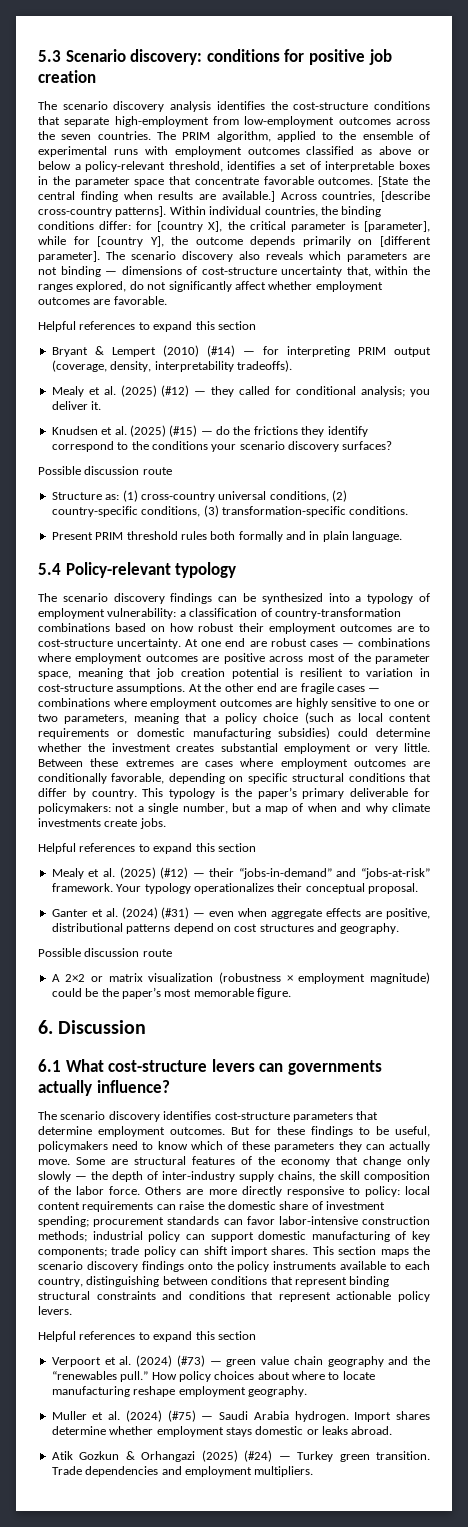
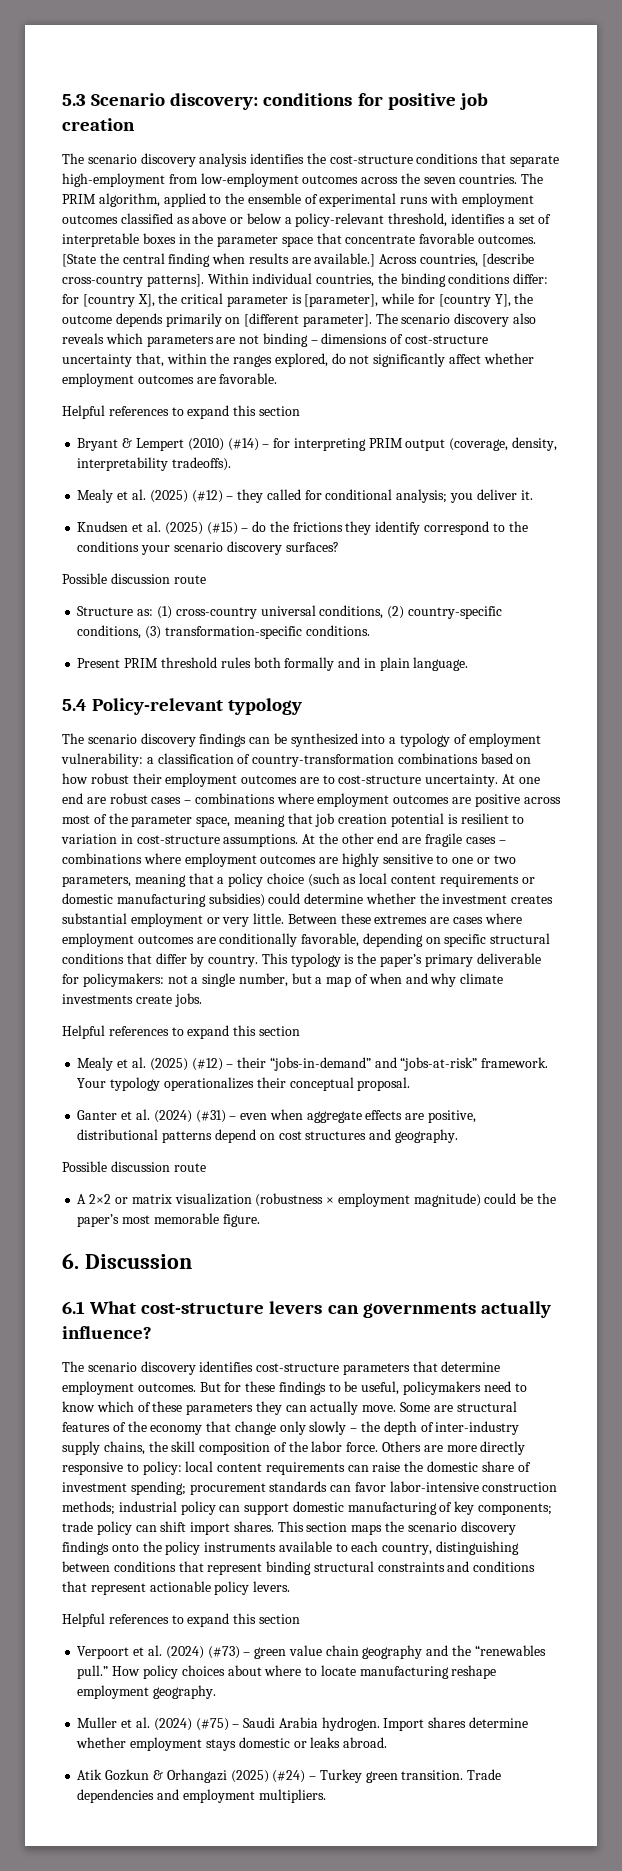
- The scenario discovery also reveals which parameters are not binding — dimensions of cost-structure uncertainty that, within the ranges explored, do not significantly affect whether employment outcomes are favorable.
+ The scenario discovery also reveals which parameters are not binding – dimensions of cost-structure uncertainty that, within the ranges explored, do not significantly affect whether employment outcomes are favorable.
- Bryant & Lempert (2010) (#14) — for interpreting PRIM output (coverage, density, interpretability tradeoffs).
+ Bryant & Lempert (2010) (#14) – for interpreting PRIM output (coverage, density, interpretability tradeoffs).
- Mealy et al. (2025) (#12) — they called for conditional analysis; you deliver it.
+ Mealy et al. (2025) (#12) – they called for conditional analysis; you deliver it.
- Knudsen et al. (2025) (#15) — do the frictions they identify correspond to the conditions your scenario discovery surfaces?
+ Knudsen et al. (2025) (#15) – do the frictions they identify correspond to the conditions your scenario discovery surfaces?
- At one end are robust cases — combinations where employment outcomes are positive across most of the parameter space, meaning that job creation potential is resilient to variation in cost-structure assumptions.
+ At one end are robust cases – combinations where employment outcomes are positive across most of the parameter space, meaning that job creation potential is resilient to variation in cost-structure assumptions.
- At the other end are fragile cases — combinations where employment outcomes are highly sensitive to one or two parameters, meaning that a policy choice (such as local content requirements or domestic manufacturing subsidies) could determine whether the investment creates substantial employment or very little.
+ At the other end are fragile cases – combinations where employment outcomes are highly sensitive to one or two parameters, meaning that a policy choice (such as local content requirements or domestic manufacturing subsidies) could determine whether the investment creates substantial employment or very little.
- Mealy et al. (2025) (#12) — their “jobs-in-demand” and “jobs-at-risk” framework.
+ Mealy et al. (2025) (#12) – their “jobs-in-demand” and “jobs-at-risk” framework.
- Ganter et al. (2024) (#31) — even when aggregate effects are positive, distributional patterns depend on cost structures and geography.
+ Ganter et al. (2024) (#31) – even when aggregate effects are positive, distributional patterns depend on cost structures and geography.
- Some are structural features of the economy that change only slowly — the depth of inter-industry supply chains, the skill composition of the labor force.
+ Some are structural features of the economy that change only slowly – the depth of inter-industry supply chains, the skill composition of the labor force.
- Verpoort et al. (2024) (#73) — green value chain geography and the “renewables pull.”
+ Verpoort et al. (2024) (#73) – green value chain geography and the “renewables pull.”
- Muller et al. (2024) (#75) — Saudi Arabia hydrogen.
+ Muller et al. (2024) (#75) – Saudi Arabia hydrogen.
- Atik Gozkun & Orhangazi (2025) (#24) — Turkey green transition.
+ Atik Gozkun & Orhangazi (2025) (#24) – Turkey green transition.

